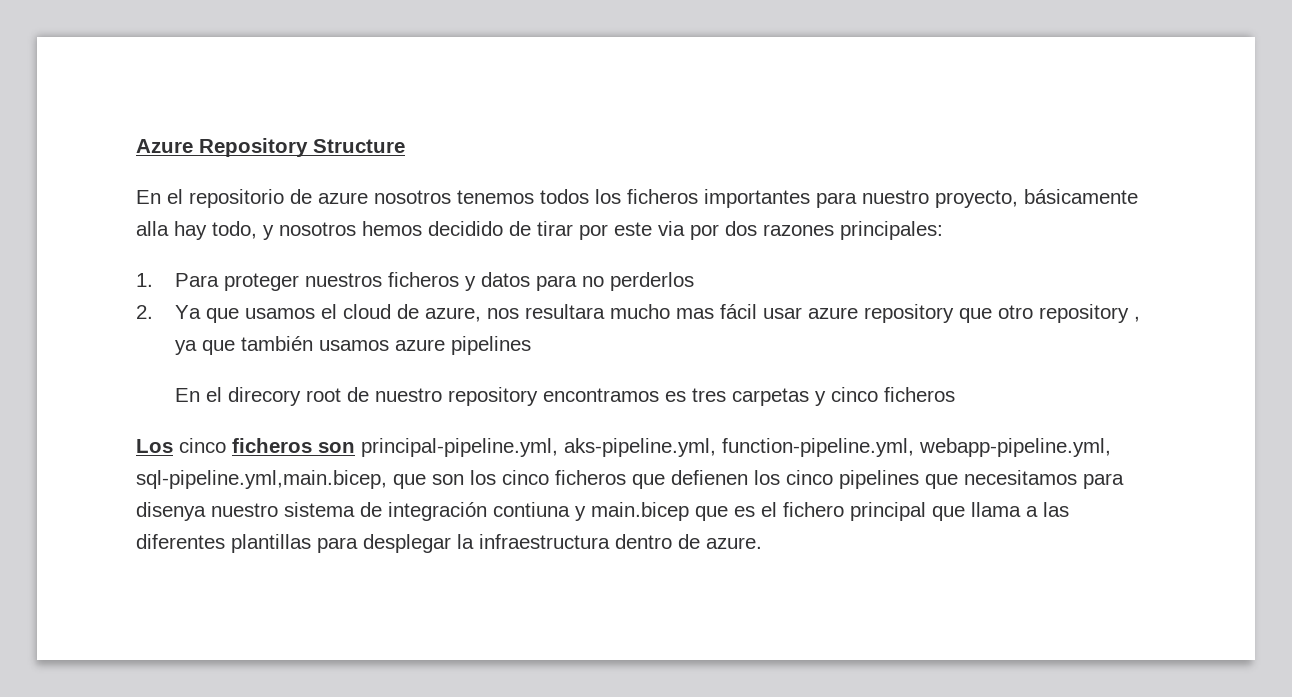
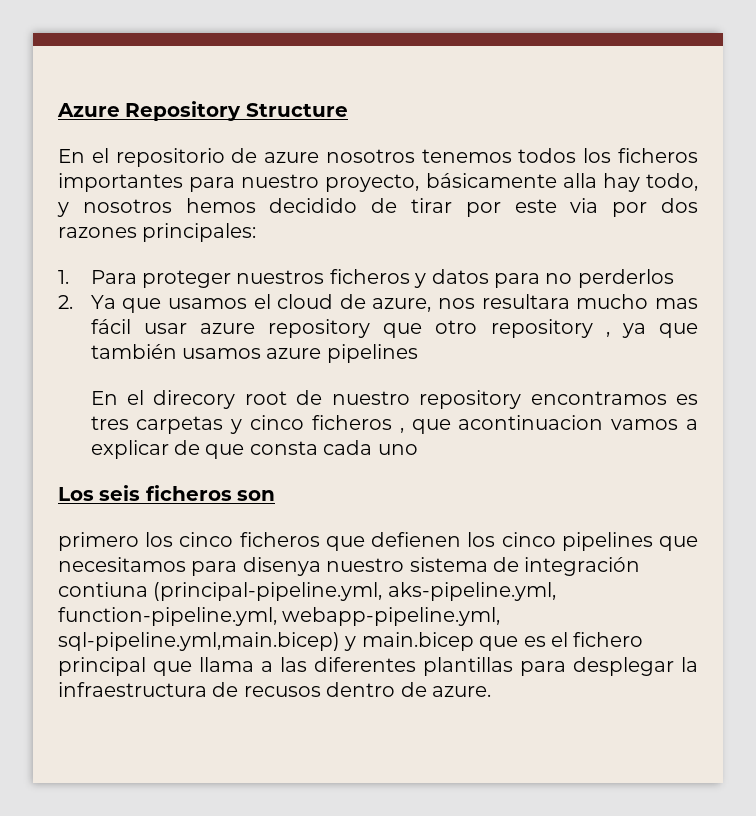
- En el direcory root de nuestro repository encontramos es tres carpetas y cinco ficheros
+ En el direcory root de nuestro repository encontramos es tres carpetas y cinco ficheros , que acontinuacion vamos a explicar de que consta cada uno
- Los cinco ficheros son principal-pipeline.yml, aks-pipeline.yml, function-pipeline.yml, webapp-pipeline.yml, sql-pipeline.yml,main.bicep, que son los cinco ficheros que defienen los cinco pipelines que necesitamos para disenya nuestro sistema de integración contiuna y main.bicep que es el fichero principal que llama a las diferentes plantillas para desplegar la infraestructura dentro de azure.
+ Los seis ficheros son
+ primero los cinco ficheros que defienen los cinco pipelines que necesitamos para disenya nuestro sistema de integración contiuna (principal-pipeline.yml, aks-pipeline.yml, function-pipeline.yml, webapp-pipeline.yml, sql-pipeline.yml,main.bicep) y main.bicep que es el fichero principal que llama a las diferentes plantillas para desplegar la infraestructura de recusos dentro de azure.

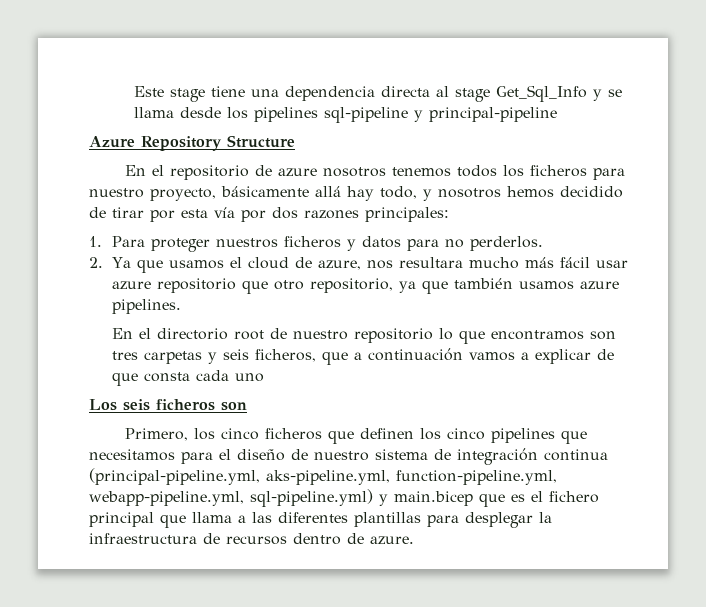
+ Este stage tiene una dependencia directa al stage Get_Sql_Info y se llama desde los pipelines sql-pipeline y principal-pipeline
- En el repositorio de azure nosotros tenemos todos los ficheros importantes para nuestro proyecto, básicamente alla hay todo, y nosotros hemos decidido de tirar por este via por dos razones principales:
+ En el repositorio de azure nosotros tenemos todos los ficheros para nuestro proyecto, básicamente allá hay todo, y nosotros hemos decidido de tirar por esta vía por dos razones principales:
- 1. Para proteger nuestros ficheros y datos para no perderlos
+ 1. Para proteger nuestros ficheros y datos para no perderlos.
- 2. Ya que usamos el cloud de azure, nos resultara mucho mas fácil usar azure repository que otro repository , ya que también usamos azure pipelines
- En el direcory root de nuestro repository encontramos es tres carpetas y cinco ficheros , que acontinuacion vamos a explicar de que consta cada uno
+ 2. Ya que usamos el cloud de azure, nos resultara mucho más fácil usar azure repositorio que otro repositorio, ya que también usamos azure pipelines.
+ En el directorio root de nuestro repositorio lo que encontramos son tres carpetas y seis ficheros, que a continuación vamos a explicar de que consta cada uno
- primero los cinco ficheros que defienen los cinco pipelines que necesitamos para disenya nuestro sistema de integración contiuna (principal-pipeline.yml, aks-pipeline.yml, function-pipeline.yml, webapp-pipeline.yml, sql-pipeline.yml,main.bicep) y main.bicep que es el fichero principal que llama a las diferentes plantillas para desplegar la infraestructura de recusos dentro de azure.
+ Primero, los cinco ficheros que definen los cinco pipelines que necesitamos para el diseño de nuestro sistema de integración continua (principal-pipeline.yml, aks-pipeline.yml, function-pipeline.yml, webapp-pipeline.yml, sql-pipeline.yml) y main.bicep que es el fichero principal que llama a las diferentes plantillas para desplegar la infraestructura de recursos dentro de azure.

